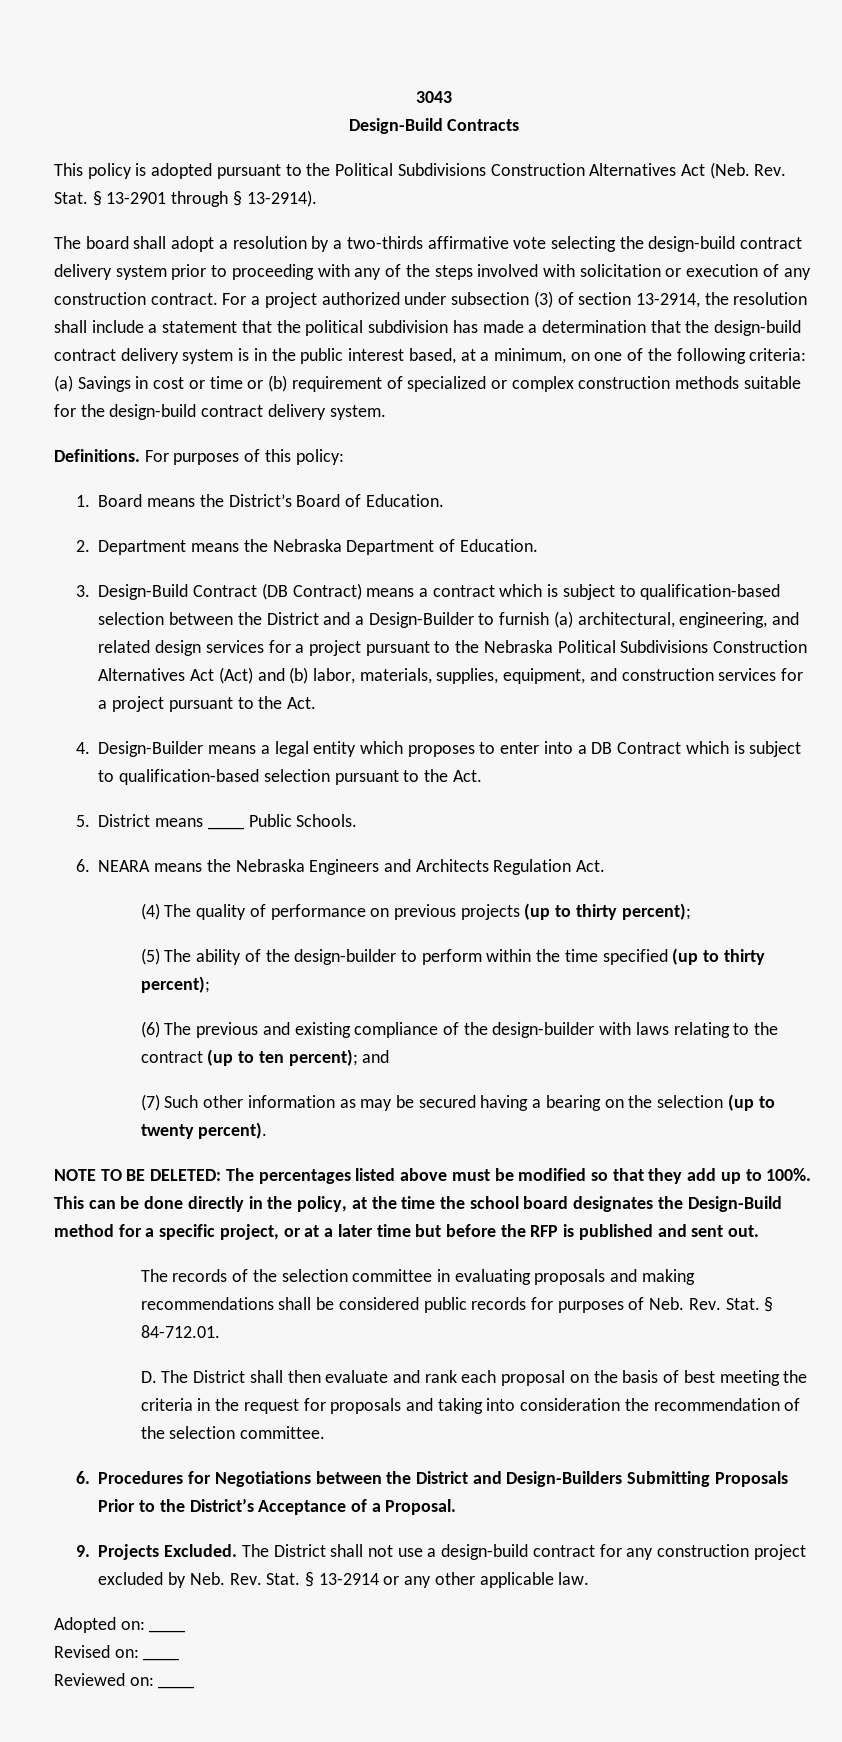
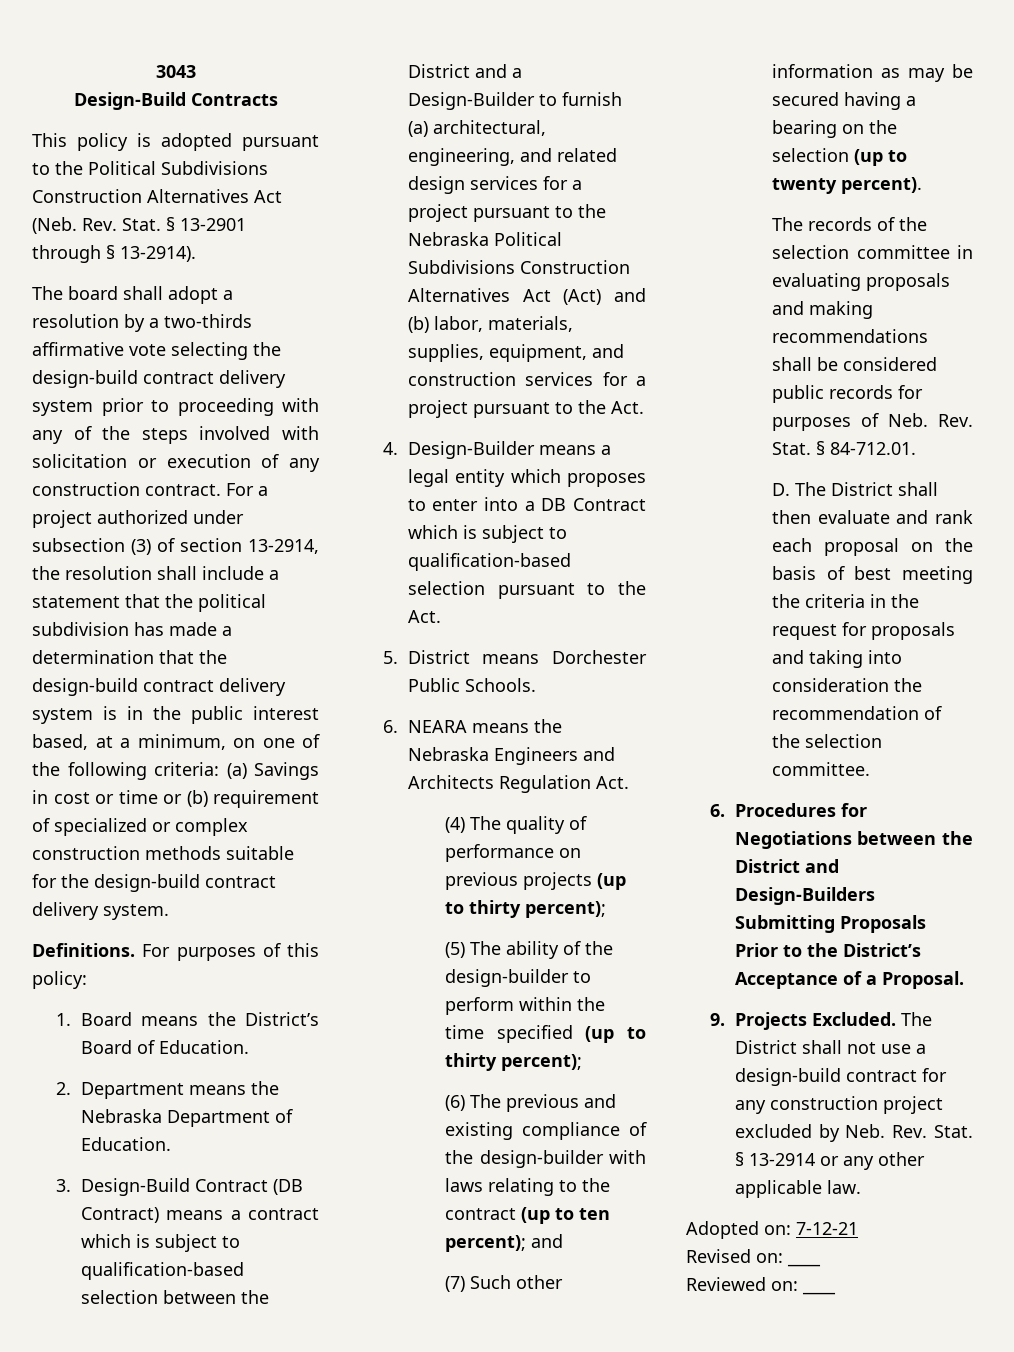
- 5. District means ____ Public Schools.
+ 5. District means Dorchester Public Schools.
- NOTE TO BE DELETED: The percentages listed above must be modified so that they add up to 100%. This can be done directly in the policy, at the time the school board designates the Design-Build method for a specific project, or at a later time but before the RFP is published and sent out.
- Adopted on: ____
+ Adopted on: 7-12-21

